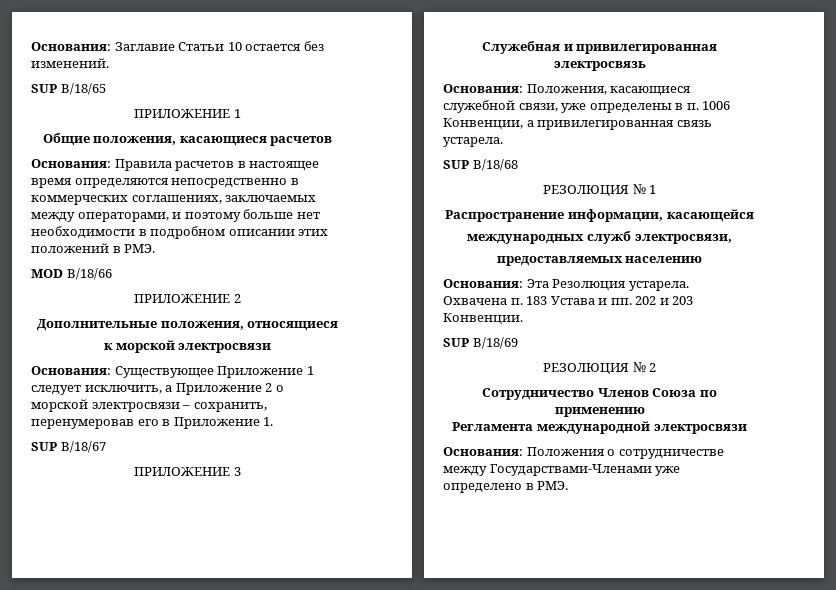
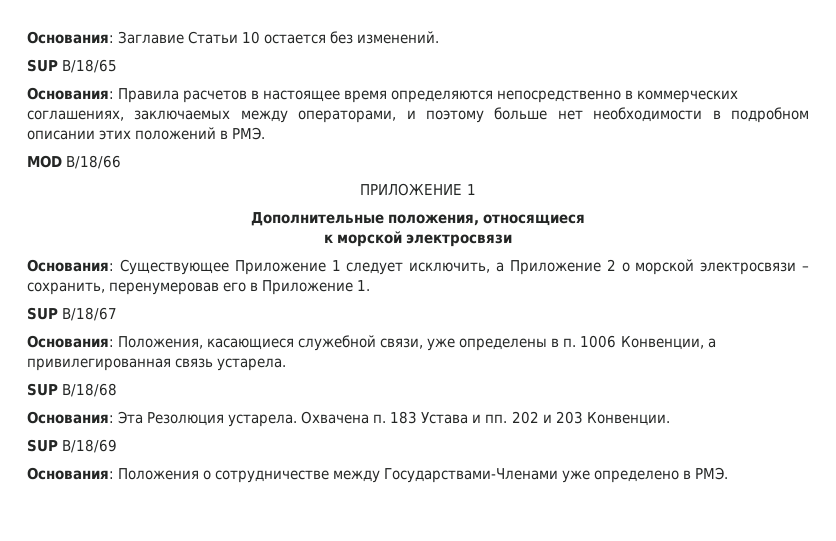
- ПРИЛОЖЕНИЕ 1
- Общие положения, касающиеся расчетов
- ПРИЛОЖЕНИЕ 2
+ ПРИЛОЖЕНИЕ 1
- ПРИЛОЖЕНИЕ 3
- Служебная и привилегированная электросвязь
- РЕЗОЛЮЦИЯ № 1
- Распространение информации, касающейся
- международных служб электросвязи,
- предоставляемых населению
- РЕЗОЛЮЦИЯ № 2
- Сотрудничество Членов Союза по применению
- Регламента международной электросвязи

